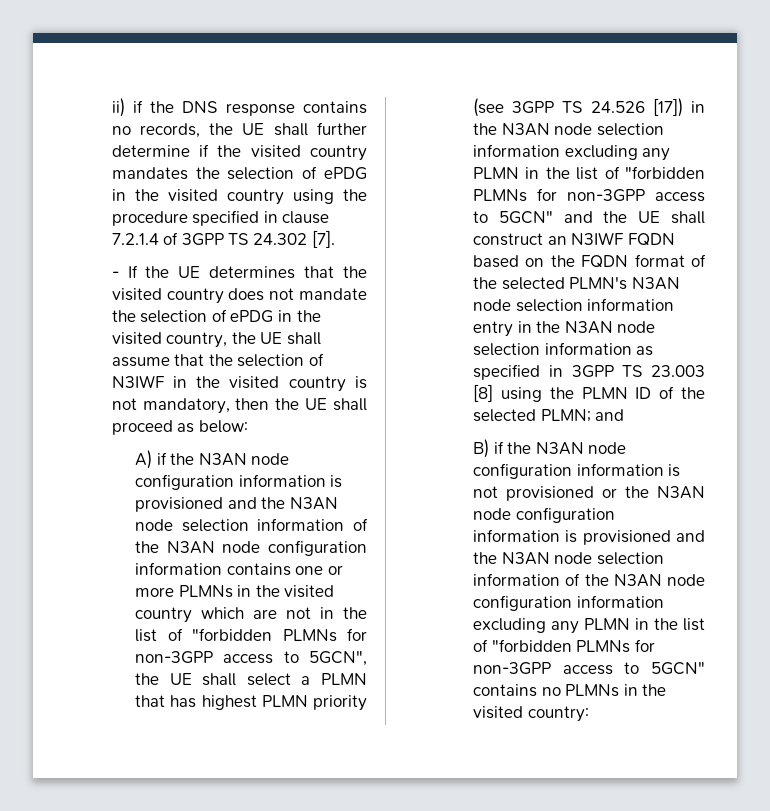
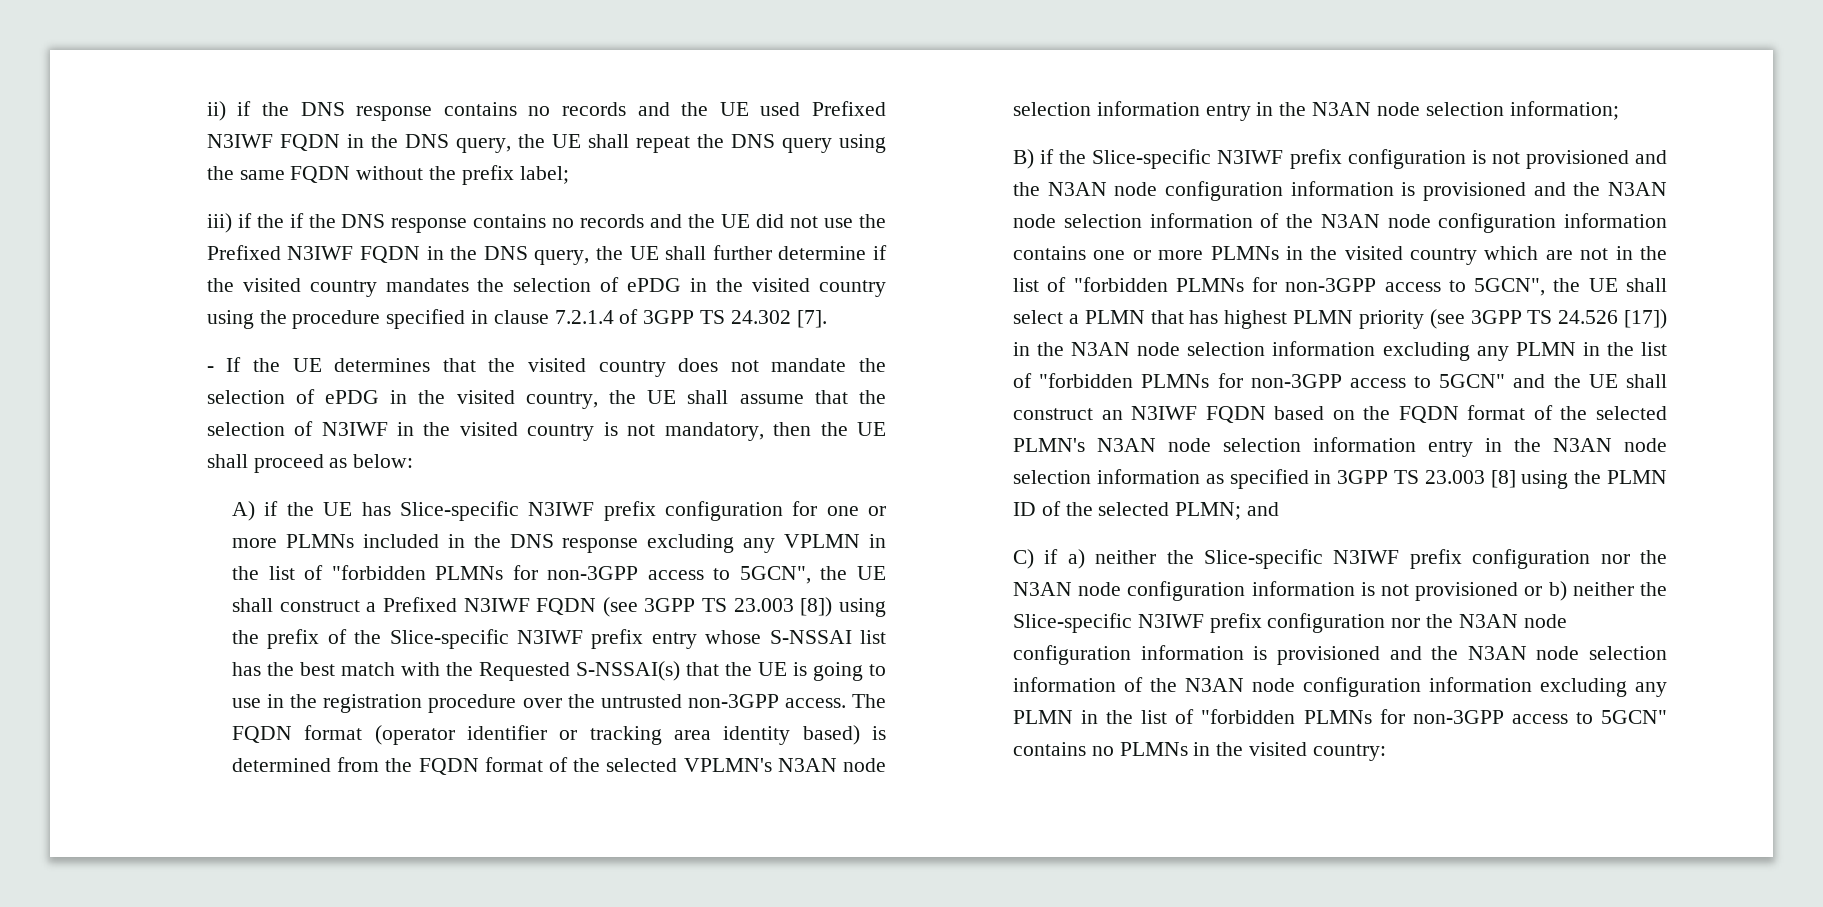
- ii) if the DNS response contains no records, the UE shall further determine if the visited country mandates the selection of ePDG in the visited country using the procedure specified in clause 7.2.1.4 of 3GPP TS 24.302 [7].
+ ii) if the DNS response contains no records and the UE used Prefixed N3IWF FQDN in the DNS query, the UE shall repeat the DNS query using the same FQDN without the prefix label;
+ iii) if the if the DNS response contains no records and the UE did not use the Prefixed N3IWF FQDN in the DNS query, the UE shall further determine if the visited country mandates the selection of ePDG in the visited country using the procedure specified in clause 7.2.1.4 of 3GPP TS 24.302 [7].
- A) if the N3AN node configuration information is provisioned and the N3AN node selection information of the N3AN node configuration information contains one or more PLMNs in the visited country which are not in the list of "forbidden PLMNs for non-3GPP access to 5GCN", the UE shall select a PLMN that has highest PLMN priority (see 3GPP TS 24.526 [17]) in the N3AN node selection information excluding any PLMN in the list of "forbidden PLMNs for non-3GPP access to 5GCN" and the UE shall construct an N3IWF FQDN based on the FQDN format of the selected PLMN's N3AN node selection information entry in the N3AN node selection information as specified in 3GPP TS 23.003 [8] using the PLMN ID of the selected PLMN;
+ A) if the UE has Slice-specific N3IWF prefix configuration for one or more PLMNs included in the DNS response excluding any VPLMN in the list of "forbidden PLMNs for non-3GPP access to 5GCN", the UE shall construct a Prefixed N3IWF FQDN (see 3GPP TS 23.003 [8]) using the prefix of the Slice-specific N3IWF prefix entry whose S-NSSAI list has the best match with the Requested S-NSSAI(s) that the UE is going to use in the registration procedure over the untrusted non-3GPP access. The FQDN format (operator identifier or tracking area identity based) is determined from the FQDN format of the selected VPLMN's N3AN node selection information entry in the N3AN node selection information;
+ B) if the Slice-specific N3IWF prefix configuration is not provisioned and the N3AN node configuration information is provisioned and the N3AN node selection information of the N3AN node configuration information contains one or more PLMNs in the visited country which are not in the list of "forbidden PLMNs for non-3GPP access to 5GCN", the UE shall select a PLMN that has highest PLMN priority (see 3GPP TS 24.526 [17]) in the N3AN node selection information excluding any PLMN in the list of "forbidden PLMNs for non-3GPP access to 5GCN" and the UE shall construct an N3IWF FQDN based on the FQDN format of the selected PLMN's N3AN node selection information entry in the N3AN node selection information as specified in 3GPP TS 23.003 [8] using the PLMN ID of the selected PLMN;
- B) if the N3AN node configuration information is not provisioned or the N3AN node configuration information is provisioned and the N3AN node selection information of the N3AN node configuration information excluding any PLMN in the list of "forbidden PLMNs for non-3GPP access to 5GCN" contains no PLMNs in the visited country:
+ C) if a) neither the Slice-specific N3IWF prefix configuration nor the N3AN node configuration information is not provisioned or b) neither the Slice-specific N3IWF prefix configuration nor the N3AN node configuration information is provisioned and the N3AN node selection information of the N3AN node configuration information excluding any PLMN in the list of "forbidden PLMNs for non-3GPP access to 5GCN" contains no PLMNs in the visited country:

